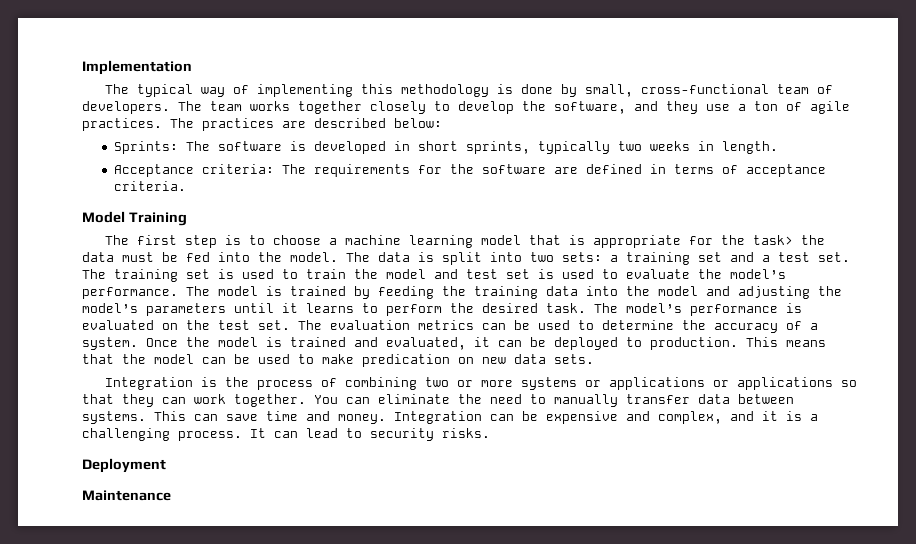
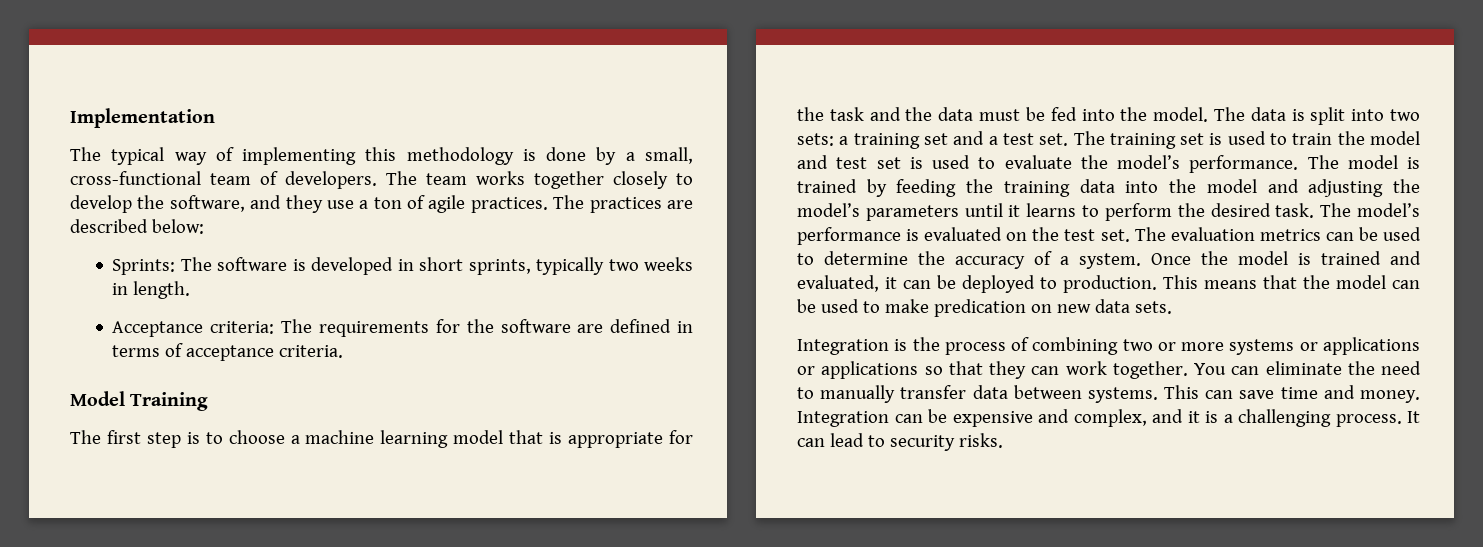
- The typical way of implementing this methodology is done by small, cross-functional team of developers.
+ The typical way of implementing this methodology is done by a small, cross-functional team of developers.
- The first step is to choose a machine learning model that is appropriate for the task> the data must be fed into the model.
+ The first step is to choose a machine learning model that is appropriate for the task and the data must be fed into the model.
- Deployment
- Maintenance

